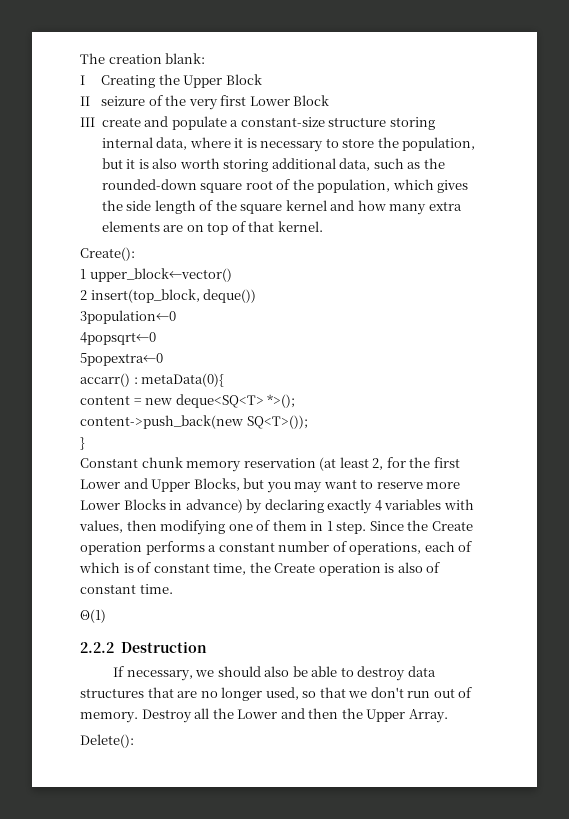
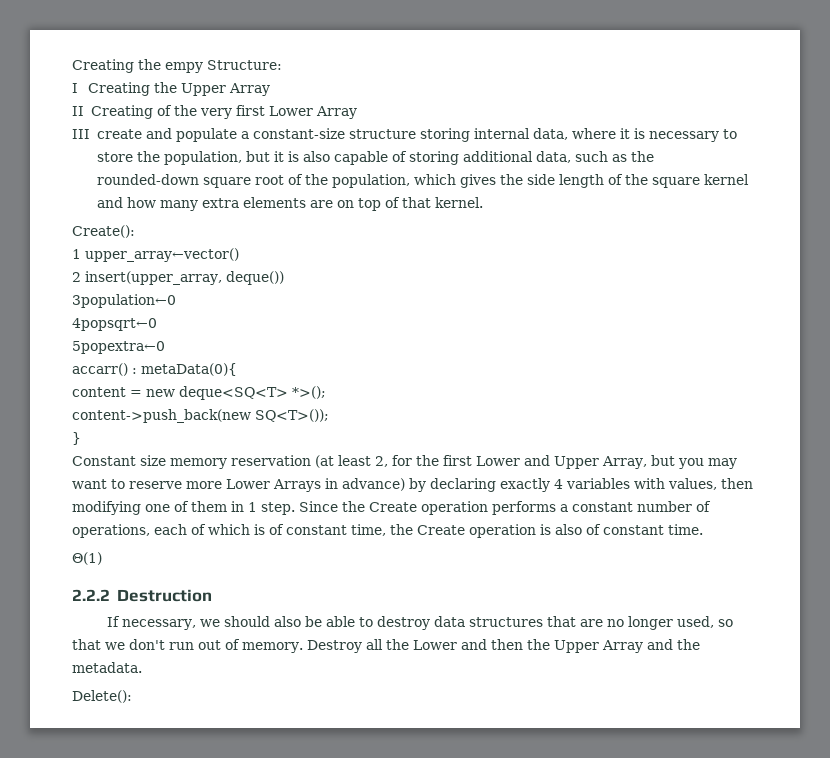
- The creation blank:
+ Creating the empy Structure:
- I Creating the Upper Block
+ I Creating the Upper Array
- II seizure of the very first Lower Block
+ II Creating of the very first Lower Array
- III create and populate a constant-size structure storing internal data, where it is necessary to store the population, but it is also worth storing additional data, such as the rounded-down square root of the population, which gives the side length of the square kernel and how many extra elements are on top of that kernel.
+ III create and populate a constant-size structure storing internal data, where it is necessary to store the population, but it is also capable of storing additional data, such as the rounded-down square root of the population, which gives the side length of the square kernel and how many extra elements are on top of that kernel.
- 1 upper_block←vector()
+ 1 upper_array←vector()
- 2 insert(top_block, deque())
+ 2 insert(upper_array, deque())
- Constant chunk memory reservation (at least 2, for the first Lower and Upper Blocks, but you may want to reserve more Lower Blocks in advance) by declaring exactly 4 variables with values, then modifying one of them in 1 step.
+ Constant size memory reservation (at least 2, for the first Lower and Upper Array, but you may want to reserve more Lower Arrays in advance) by declaring exactly 4 variables with values, then modifying one of them in 1 step.
- Destroy all the Lower and then the Upper Array.
+ Destroy all the Lower and then the Upper Array and the metadata.

